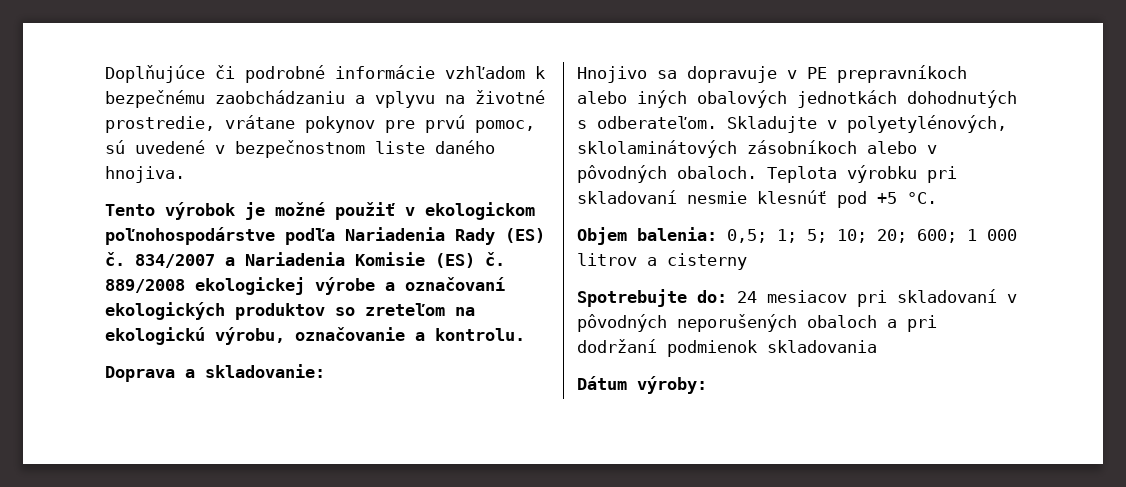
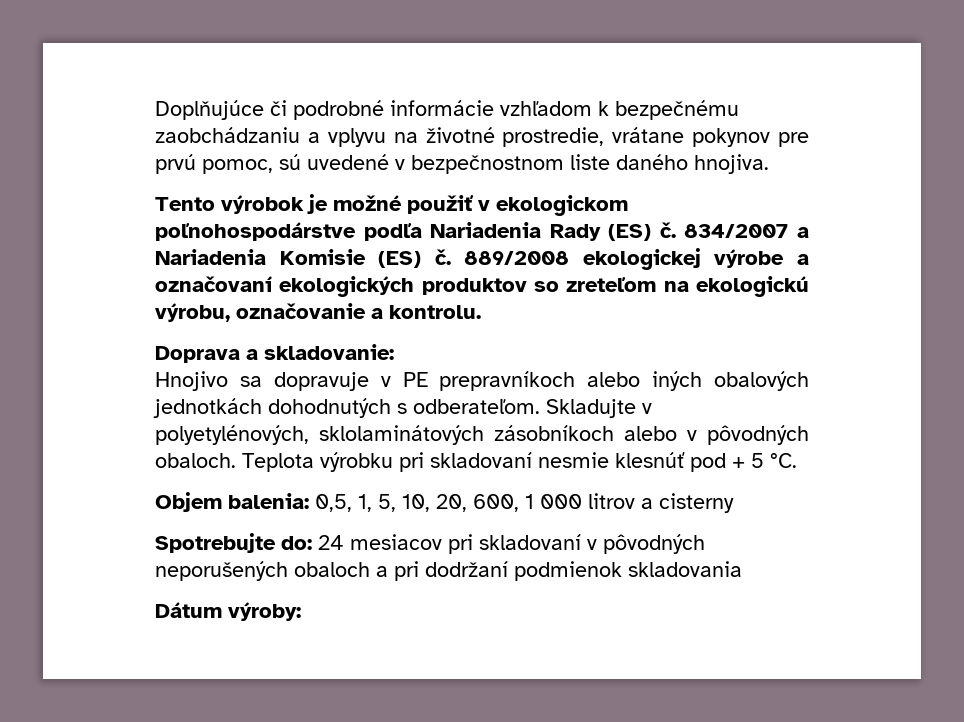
- Teplota výrobku pri skladovaní nesmie klesnúť pod +5 °C.
+ Teplota výrobku pri skladovaní nesmie klesnúť pod + 5 °C.
- Objem balenia: 0,5; 1; 5; 10; 20; 600; 1 000 litrov a cisterny
+ Objem balenia: 0,5, 1, 5, 10, 20, 600, 1 000 litrov a cisterny

